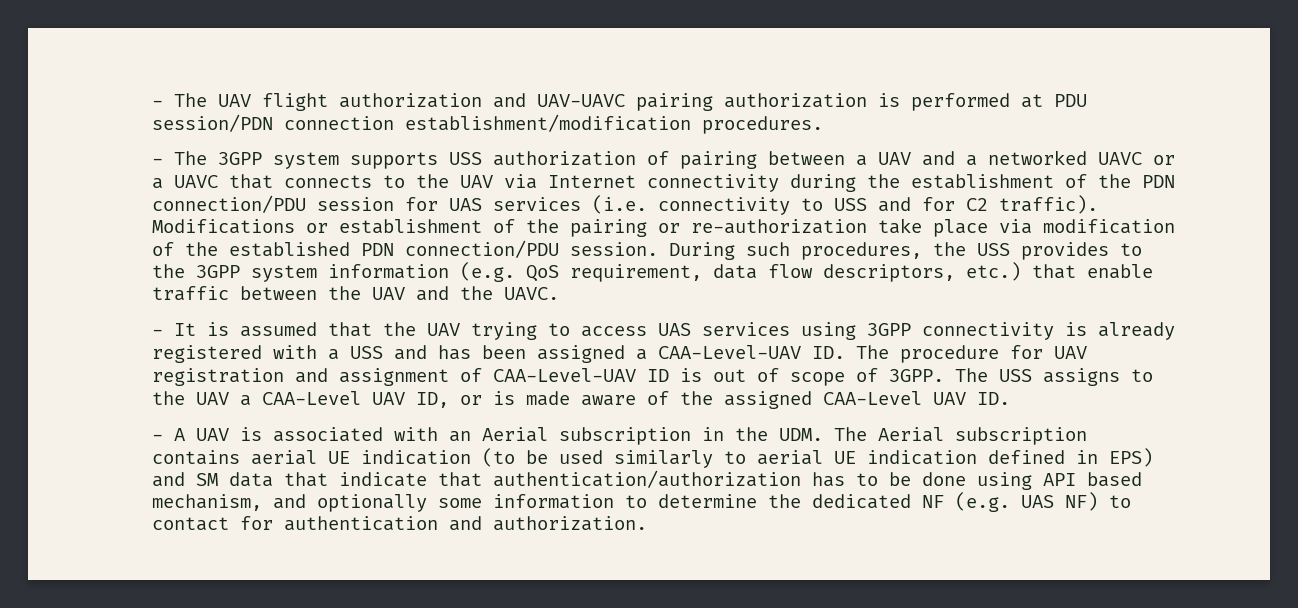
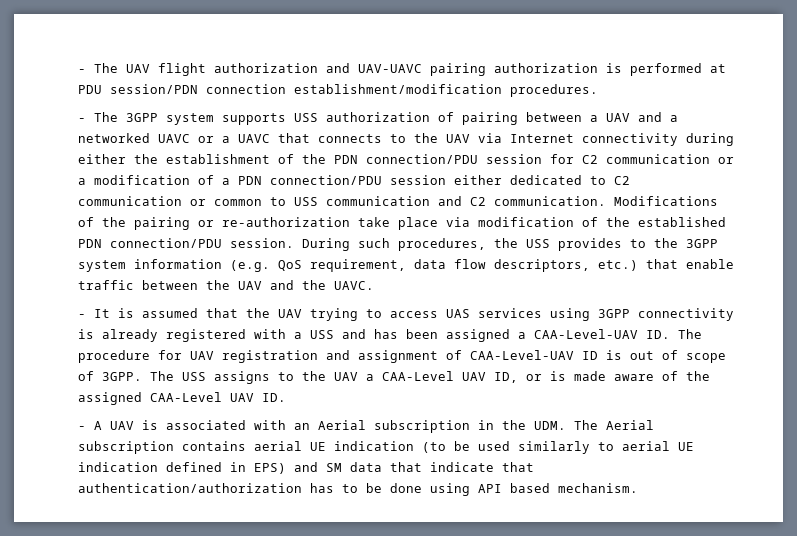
- - The 3GPP system supports USS authorization of pairing between a UAV and a networked UAVC or a UAVC that connects to the UAV via Internet connectivity during the establishment of the PDN connection/PDU session for UAS services (i.e. connectivity to USS and for C2 traffic). Modifications or establishment of the pairing or re-authorization take place via modification of the established PDN connection/PDU session.
+ - The 3GPP system supports USS authorization of pairing between a UAV and a networked UAVC or a UAVC that connects to the UAV via Internet connectivity during either the establishment of the PDN connection/PDU session for C2 communication or a modification of a PDN connection/PDU session either dedicated to C2 communication or common to USS communication and C2 communication. Modifications of the pairing or re-authorization take place via modification of the established PDN connection/PDU session.
- - A UAV is associated with an Aerial subscription in the UDM. The Aerial subscription contains aerial UE indication (to be used similarly to aerial UE indication defined in EPS) and SM data that indicate that authentication/authorization has to be done using API based mechanism, and optionally some information to determine the dedicated NF (e.g. UAS NF) to contact for authentication and authorization.
+ - A UAV is associated with an Aerial subscription in the UDM. The Aerial subscription contains aerial UE indication (to be used similarly to aerial UE indication defined in EPS) and SM data that indicate that authentication/authorization has to be done using API based mechanism.

